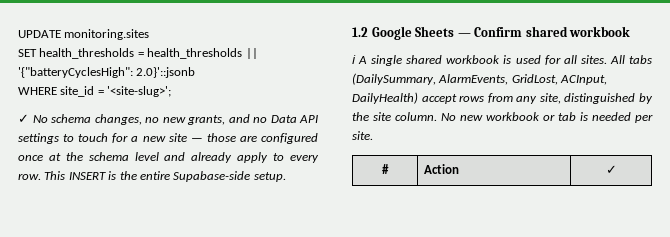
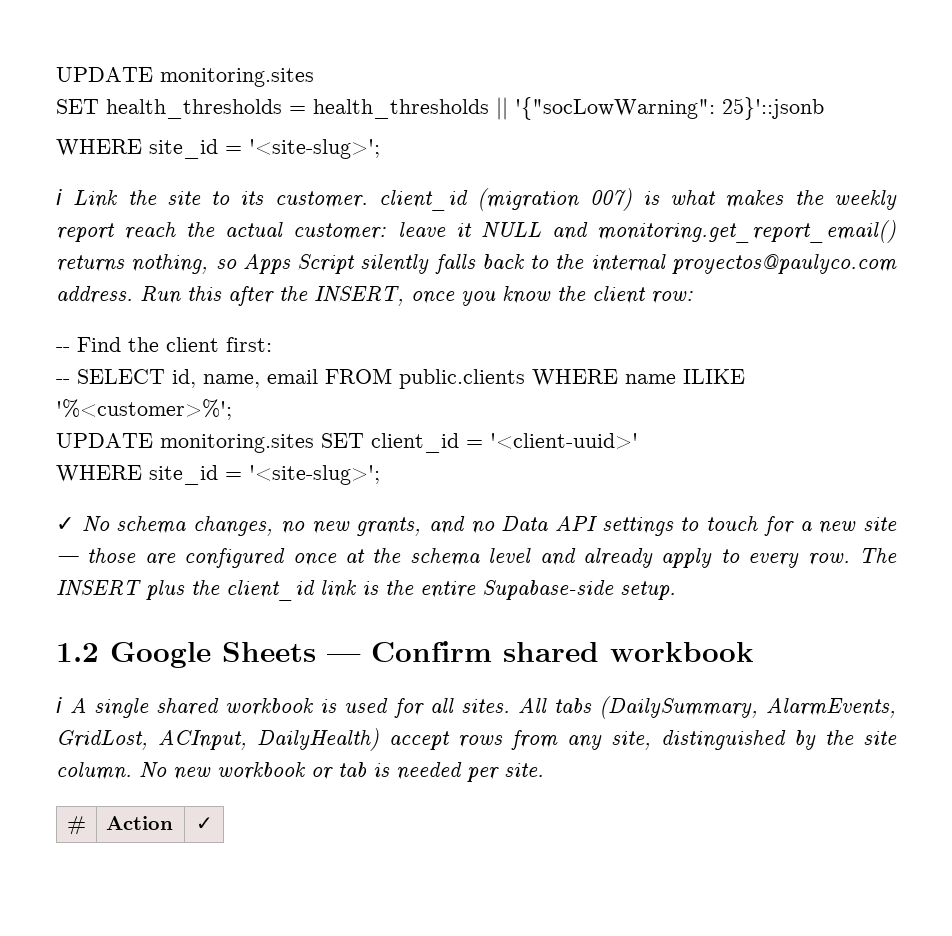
- SET health_thresholds = health_thresholds || '{"batteryCyclesHigh": 2.0}'::jsonb
+ SET health_thresholds = health_thresholds || '{"socLowWarning": 25}'::jsonb
+ WHERE site_id = '<site-slug>';
+ ℹ Link the site to its customer. client_id (migration 007) is what makes the weekly report reach the actual customer: leave it NULL and monitoring.get_report_email() returns nothing, so Apps Script silently falls back to the internal proyectos@paulyco.com address. Run this after the INSERT, once you know the client row:
+ -- Find the client first:
+ -- SELECT id, name, email FROM public.clients WHERE name ILIKE '%<customer>%';
+ UPDATE monitoring.sites SET client_id = '<client-uuid>'
- This INSERT is the entire Supabase-side setup.
+ The INSERT plus the client_id link is the entire Supabase-side setup.

